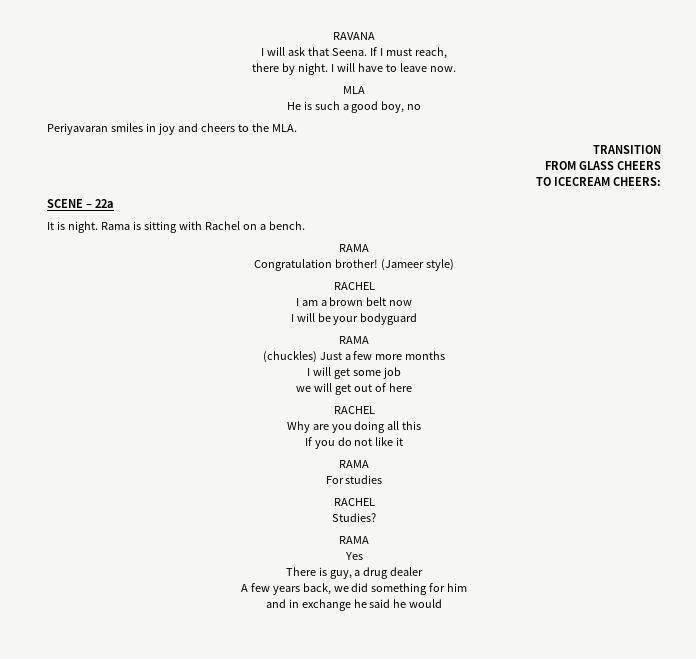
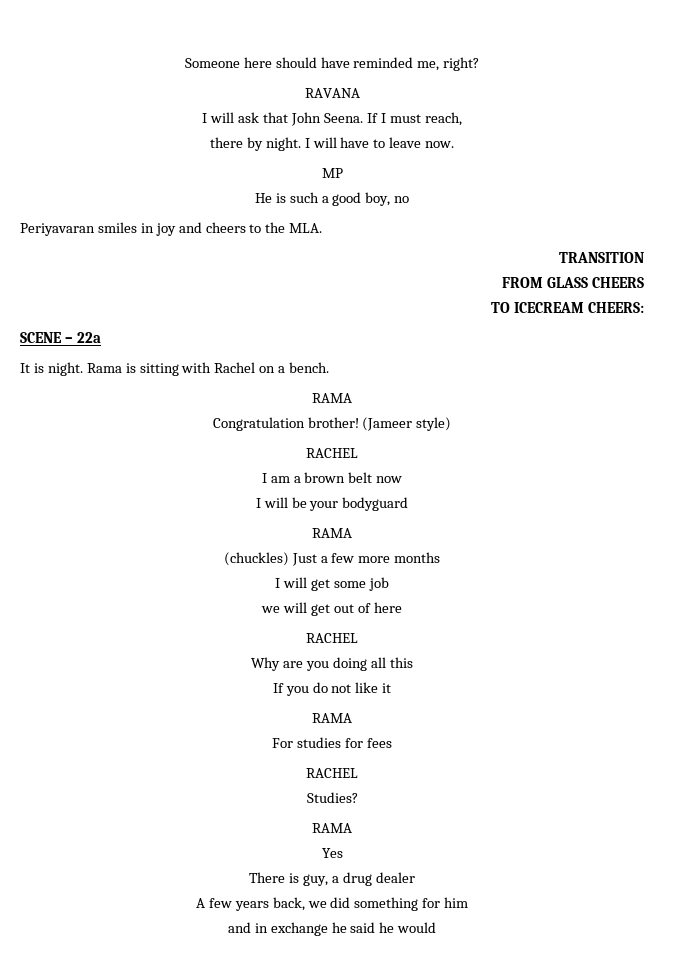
+ Someone here should have reminded me, right?
- I will ask that Seena.
+ I will ask that John Seena.
- MLA
+ MP
- For studies
+ For studies for fees

